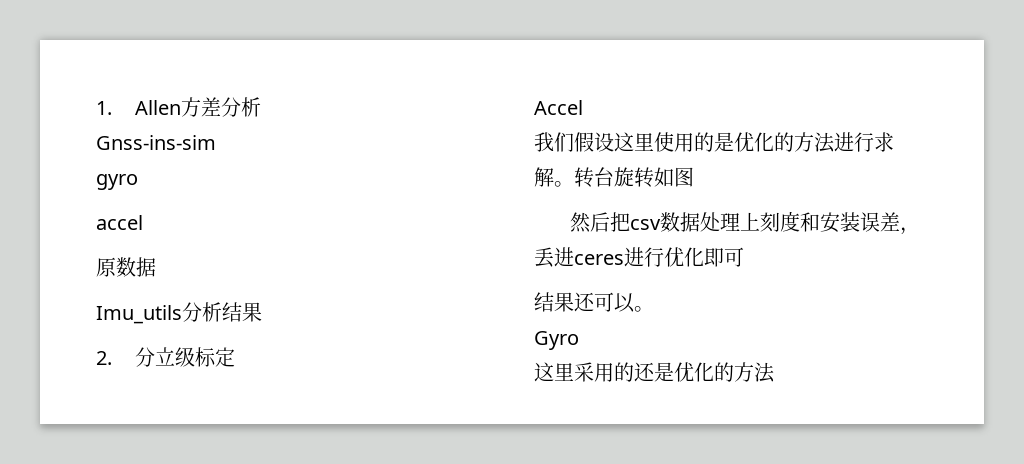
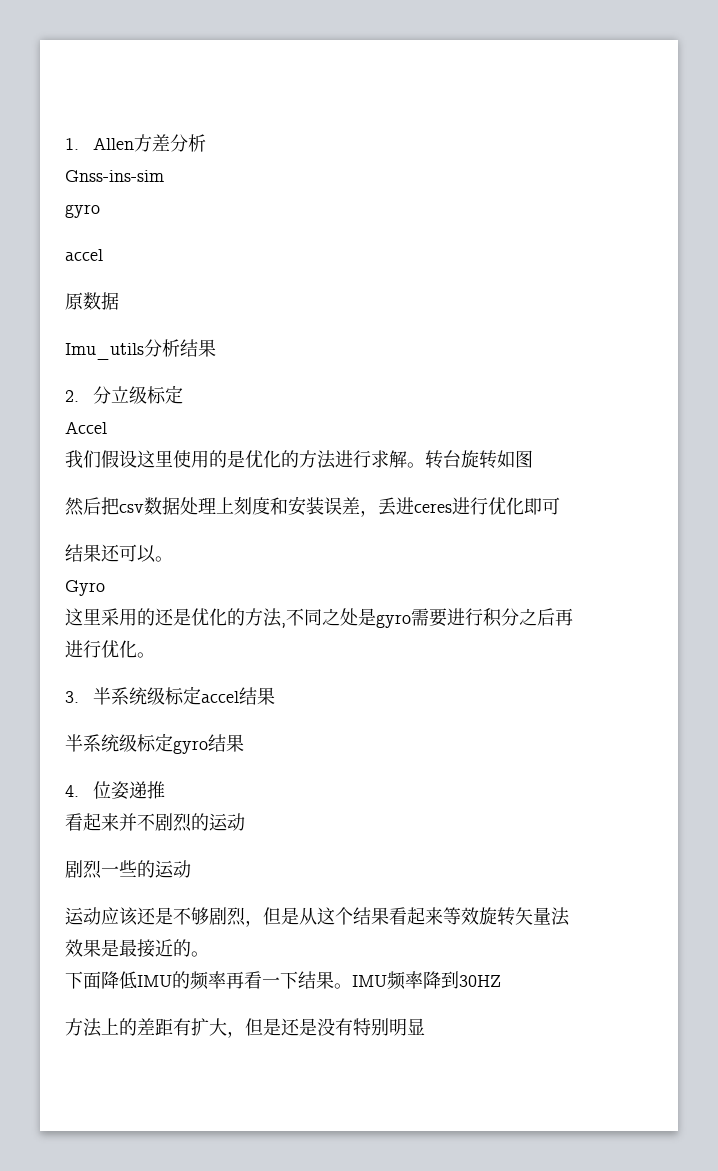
- 这里采用的还是优化的方法
+ 这里采用的还是优化的方法,不同之处是gyro需要进行积分之后再进行优化。
+ 3.半系统级标定accel结果
+ 半系统级标定gyro结果
+ 4.位姿递推
+ 看起来并不剧烈的运动
+ 剧烈一些的运动
+ 运动应该还是不够剧烈，但是从这个结果看起来等效旋转矢量法效果是最接近的。
+ 下面降低IMU的频率再看一下结果。IMU频率降到30HZ
+ 方法上的差距有扩大，但是还是没有特别明显

